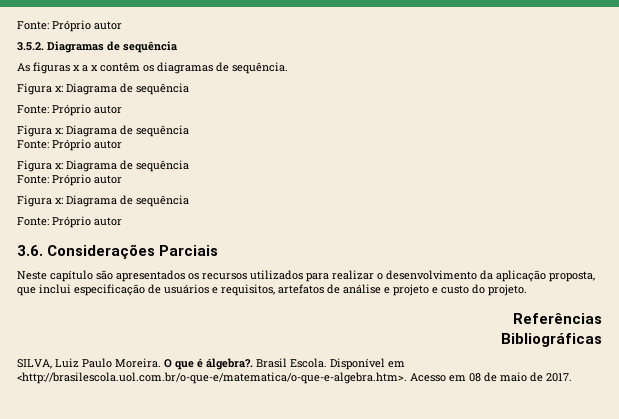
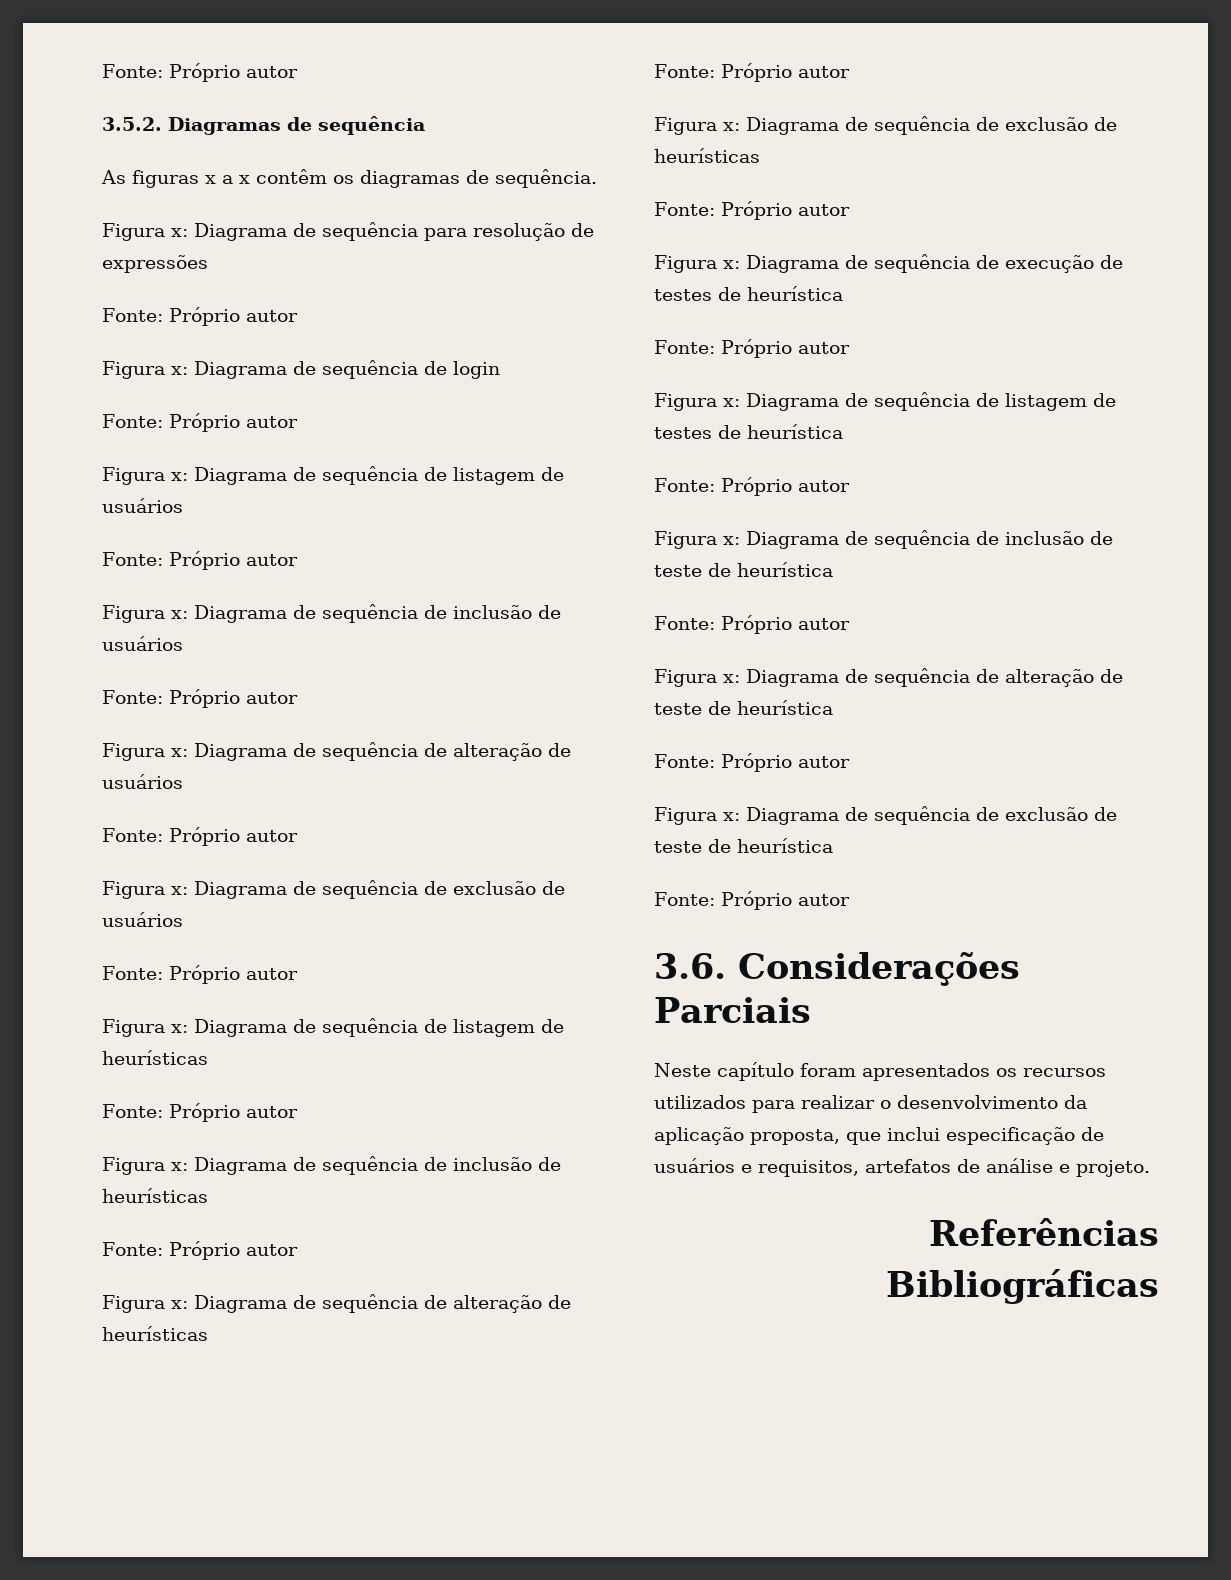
  As figuras x a x contêm os diagramas de sequência.
- Figura x: Diagrama de sequência
+ Figura x: Diagrama de sequência para resolução de expressões
  Fonte: Próprio autor
- Figura x: Diagrama de sequência
+ Figura x: Diagrama de sequência de login
  Fonte: Próprio autor
- Figura x: Diagrama de sequência
+ Figura x: Diagrama de sequência de listagem de usuários
  Fonte: Próprio autor
- Figura x: Diagrama de sequência
+ Figura x: Diagrama de sequência de inclusão de usuários
+ Fonte: Próprio autor
+ Figura x: Diagrama de sequência de alteração de usuários
+ Fonte: Próprio autor
+ Figura x: Diagrama de sequência de exclusão de usuários
+ Fonte: Próprio autor
+ Figura x: Diagrama de sequência de listagem de heurísticas
+ Fonte: Próprio autor
+ Figura x: Diagrama de sequência de inclusão de heurísticas
+ Fonte: Próprio autor
+ Figura x: Diagrama de sequência de alteração de heurísticas
+ Fonte: Próprio autor
+ Figura x: Diagrama de sequência de exclusão de heurísticas
+ Fonte: Próprio autor
+ Figura x: Diagrama de sequência de execução de testes de heurística
+ Fonte: Próprio autor
+ Figura x: Diagrama de sequência de listagem de testes de heurística
+ Fonte: Próprio autor
+ Figura x: Diagrama de sequência de inclusão de teste de heurística
+ Fonte: Próprio autor
+ Figura x: Diagrama de sequência de alteração de teste de heurística
+ Fonte: Próprio autor
+ Figura x: Diagrama de sequência de exclusão de teste de heurística
- Neste capítulo são apresentados os recursos utilizados para realizar o desenvolvimento da aplicação proposta, que inclui especificação de usuários e requisitos, artefatos de análise e projeto e custo do projeto.
+ Neste capítulo foram apresentados os recursos utilizados para realizar o desenvolvimento da aplicação proposta, que inclui especificação de usuários e requisitos, artefatos de análise e projeto.
- SILVA, Luiz Paulo Moreira. O que é álgebra?. Brasil Escola. Disponível em <http://brasilescola.uol.com.br/o-que-e/matematica/o-que-e-algebra.htm>. Acesso em 08 de maio de 2017.

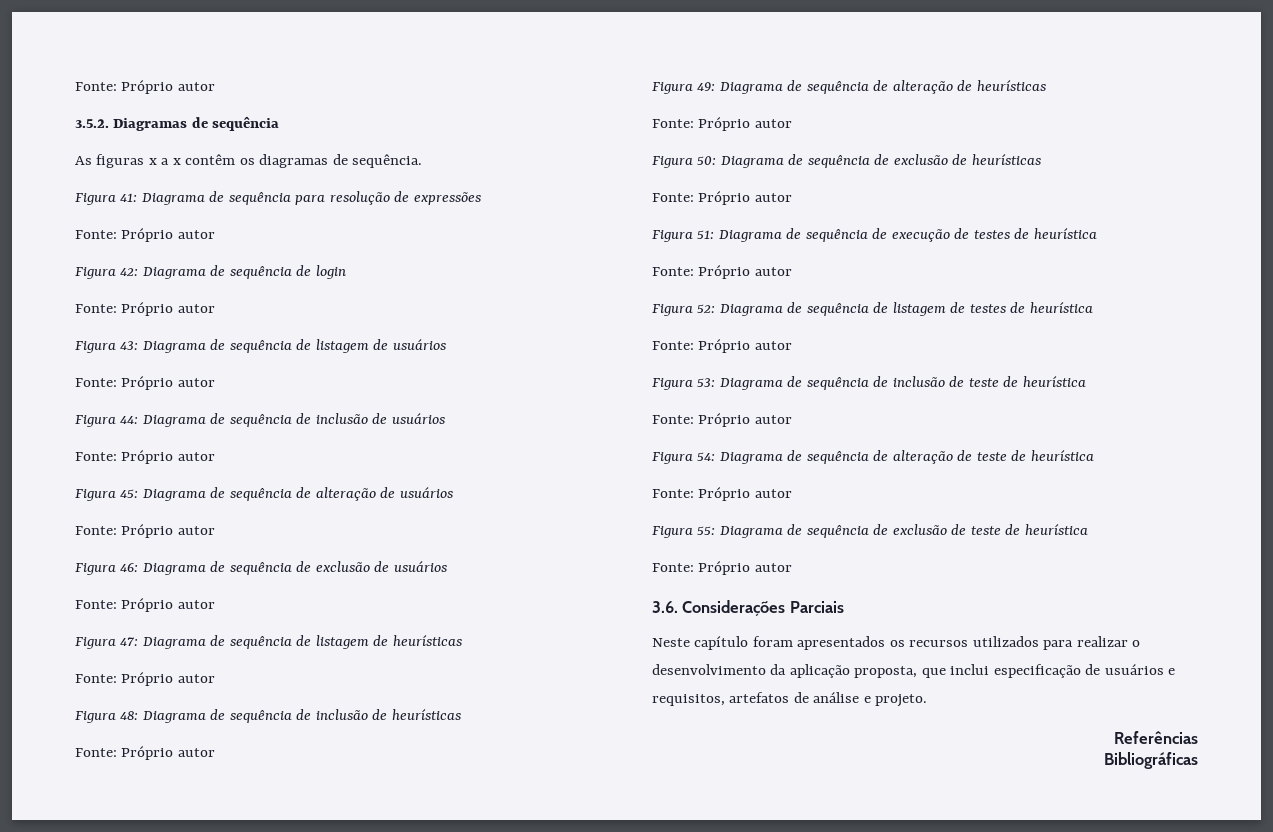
- Figura x: Diagrama de sequência para resolução de expressões
+ Figura 41: Diagrama de sequência para resolução de expressões
- Figura x: Diagrama de sequência de login
+ Figura 42: Diagrama de sequência de login
- Figura x: Diagrama de sequência de listagem de usuários
+ Figura 43: Diagrama de sequência de listagem de usuários
- Figura x: Diagrama de sequência de inclusão de usuários
+ Figura 44: Diagrama de sequência de inclusão de usuários
- Figura x: Diagrama de sequência de alteração de usuários
+ Figura 45: Diagrama de sequência de alteração de usuários
- Figura x: Diagrama de sequência de exclusão de usuários
+ Figura 46: Diagrama de sequência de exclusão de usuários
- Figura x: Diagrama de sequência de listagem de heurísticas
+ Figura 47: Diagrama de sequência de listagem de heurísticas
- Figura x: Diagrama de sequência de inclusão de heurísticas
+ Figura 48: Diagrama de sequência de inclusão de heurísticas
- Figura x: Diagrama de sequência de alteração de heurísticas
+ Figura 49: Diagrama de sequência de alteração de heurísticas
- Figura x: Diagrama de sequência de exclusão de heurísticas
+ Figura 50: Diagrama de sequência de exclusão de heurísticas
- Figura x: Diagrama de sequência de execução de testes de heurística
+ Figura 51: Diagrama de sequência de execução de testes de heurística
- Figura x: Diagrama de sequência de listagem de testes de heurística
+ Figura 52: Diagrama de sequência de listagem de testes de heurística
- Figura x: Diagrama de sequência de inclusão de teste de heurística
+ Figura 53: Diagrama de sequência de inclusão de teste de heurística
- Figura x: Diagrama de sequência de alteração de teste de heurística
+ Figura 54: Diagrama de sequência de alteração de teste de heurística
- Figura x: Diagrama de sequência de exclusão de teste de heurística
+ Figura 55: Diagrama de sequência de exclusão de teste de heurística

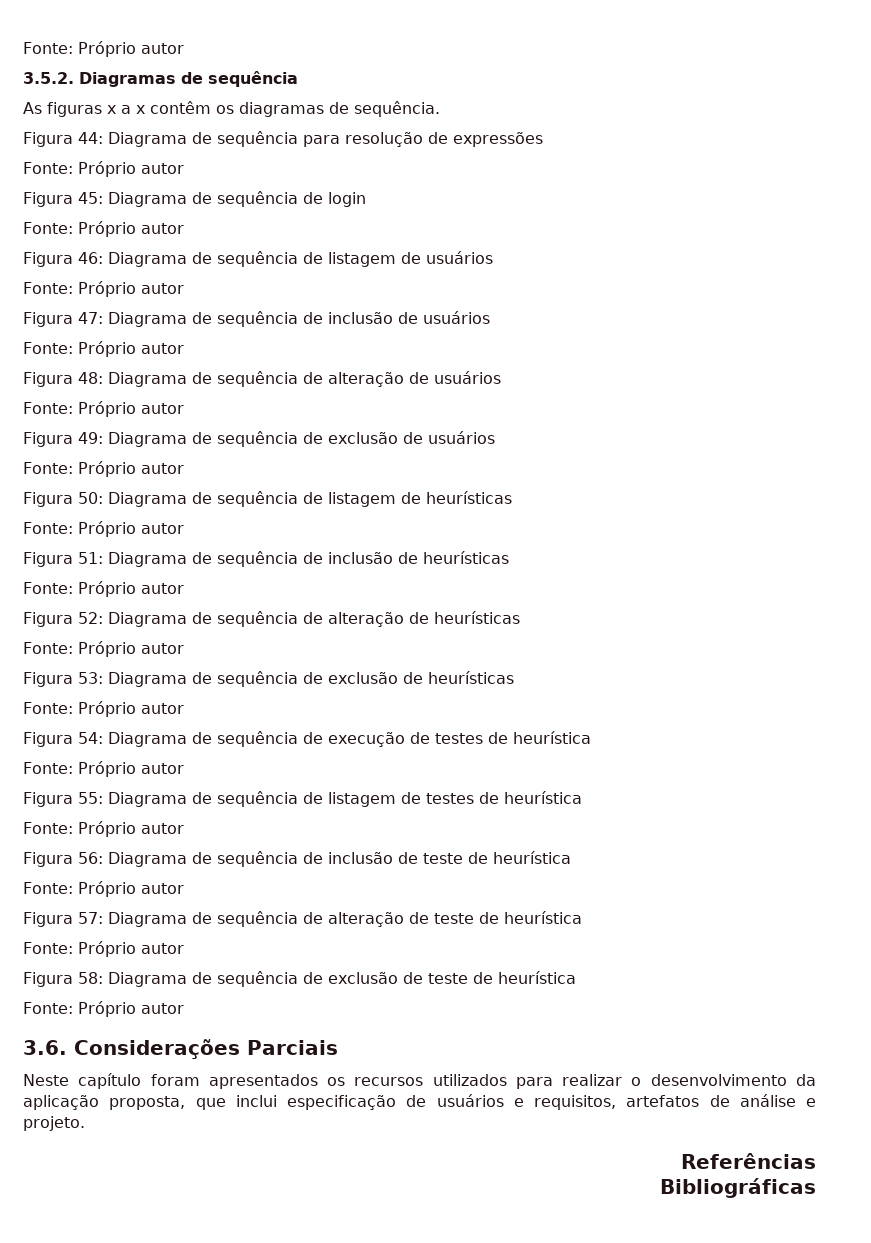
- Figura 41: Diagrama de sequência para resolução de expressões
+ Figura 44: Diagrama de sequência para resolução de expressões
- Figura 42: Diagrama de sequência de login
+ Figura 45: Diagrama de sequência de login
- Figura 43: Diagrama de sequência de listagem de usuários
+ Figura 46: Diagrama de sequência de listagem de usuários
- Figura 44: Diagrama de sequência de inclusão de usuários
+ Figura 47: Diagrama de sequência de inclusão de usuários
- Figura 45: Diagrama de sequência de alteração de usuários
+ Figura 48: Diagrama de sequência de alteração de usuários
- Figura 46: Diagrama de sequência de exclusão de usuários
+ Figura 49: Diagrama de sequência de exclusão de usuários
- Figura 47: Diagrama de sequência de listagem de heurísticas
+ Figura 50: Diagrama de sequência de listagem de heurísticas
- Figura 48: Diagrama de sequência de inclusão de heurísticas
+ Figura 51: Diagrama de sequência de inclusão de heurísticas
- Figura 49: Diagrama de sequência de alteração de heurísticas
+ Figura 52: Diagrama de sequência de alteração de heurísticas
- Figura 50: Diagrama de sequência de exclusão de heurísticas
+ Figura 53: Diagrama de sequência de exclusão de heurísticas
- Figura 51: Diagrama de sequência de execução de testes de heurística
+ Figura 54: Diagrama de sequência de execução de testes de heurística
- Figura 52: Diagrama de sequência de listagem de testes de heurística
+ Figura 55: Diagrama de sequência de listagem de testes de heurística
- Figura 53: Diagrama de sequência de inclusão de teste de heurística
+ Figura 56: Diagrama de sequência de inclusão de teste de heurística
- Figura 54: Diagrama de sequência de alteração de teste de heurística
+ Figura 57: Diagrama de sequência de alteração de teste de heurística
- Figura 55: Diagrama de sequência de exclusão de teste de heurística
+ Figura 58: Diagrama de sequência de exclusão de teste de heurística

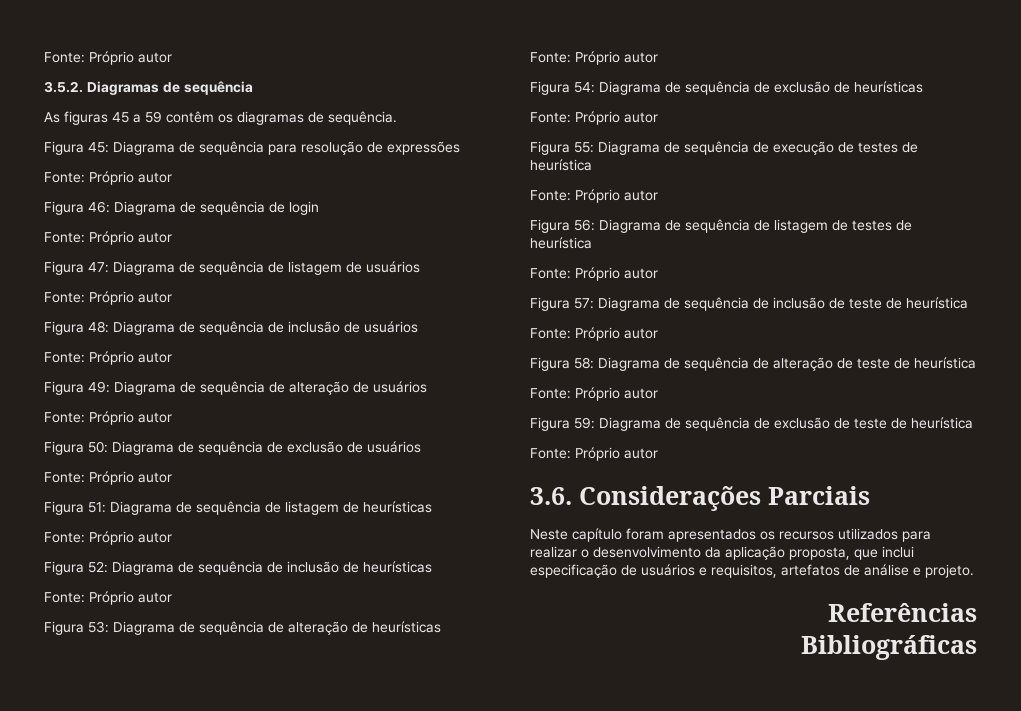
- As figuras x a x contêm os diagramas de sequência.
+ As figuras 45 a 59 contêm os diagramas de sequência.
- Figura 44: Diagrama de sequência para resolução de expressões
+ Figura 45: Diagrama de sequência para resolução de expressões
- Figura 45: Diagrama de sequência de login
+ Figura 46: Diagrama de sequência de login
- Figura 46: Diagrama de sequência de listagem de usuários
+ Figura 47: Diagrama de sequência de listagem de usuários
- Figura 47: Diagrama de sequência de inclusão de usuários
+ Figura 48: Diagrama de sequência de inclusão de usuários
- Figura 48: Diagrama de sequência de alteração de usuários
+ Figura 49: Diagrama de sequência de alteração de usuários
- Figura 49: Diagrama de sequência de exclusão de usuários
+ Figura 50: Diagrama de sequência de exclusão de usuários
- Figura 50: Diagrama de sequência de listagem de heurísticas
+ Figura 51: Diagrama de sequência de listagem de heurísticas
- Figura 51: Diagrama de sequência de inclusão de heurísticas
+ Figura 52: Diagrama de sequência de inclusão de heurísticas
- Figura 52: Diagrama de sequência de alteração de heurísticas
+ Figura 53: Diagrama de sequência de alteração de heurísticas
- Figura 53: Diagrama de sequência de exclusão de heurísticas
+ Figura 54: Diagrama de sequência de exclusão de heurísticas
- Figura 54: Diagrama de sequência de execução de testes de heurística
+ Figura 55: Diagrama de sequência de execução de testes de heurística
- Figura 55: Diagrama de sequência de listagem de testes de heurística
+ Figura 56: Diagrama de sequência de listagem de testes de heurística
- Figura 56: Diagrama de sequência de inclusão de teste de heurística
+ Figura 57: Diagrama de sequência de inclusão de teste de heurística
- Figura 57: Diagrama de sequência de alteração de teste de heurística
+ Figura 58: Diagrama de sequência de alteração de teste de heurística
- Figura 58: Diagrama de sequência de exclusão de teste de heurística
+ Figura 59: Diagrama de sequência de exclusão de teste de heurística

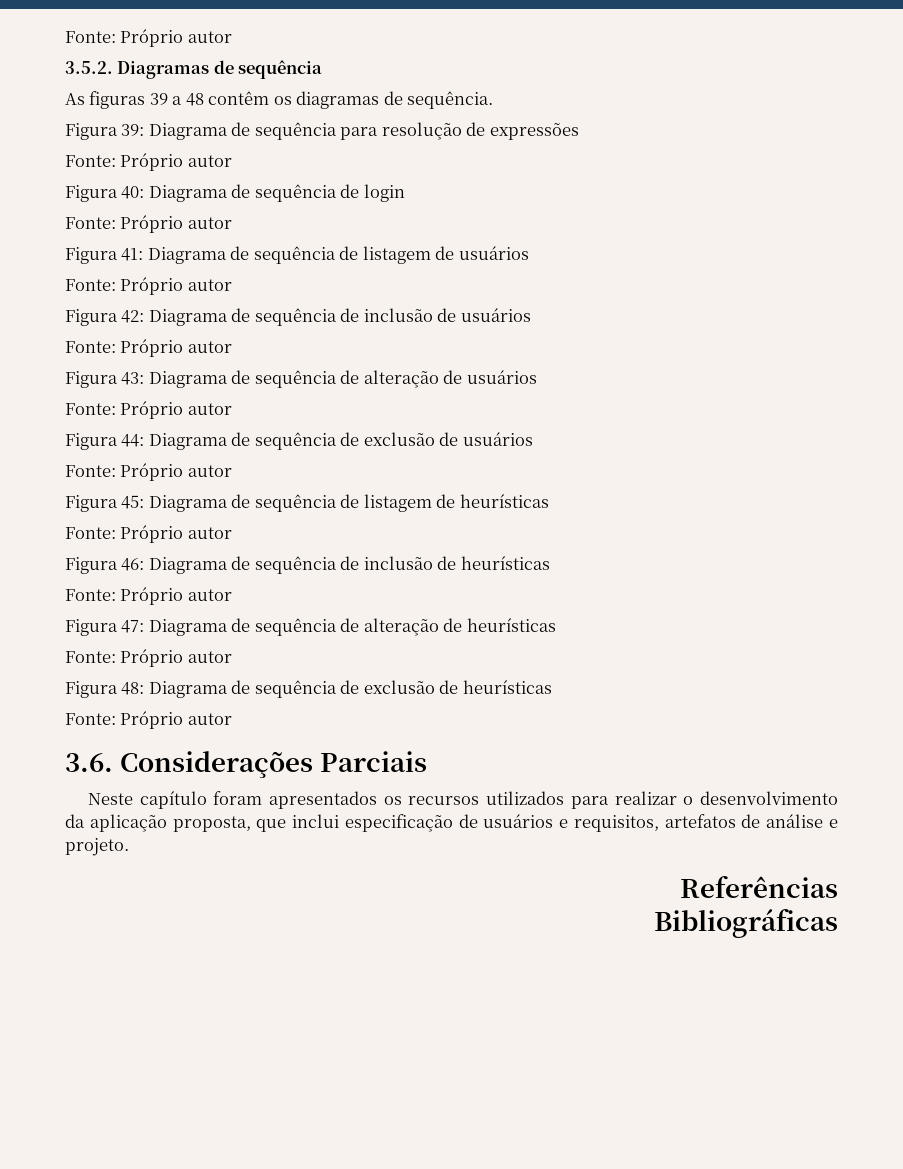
- As figuras 45 a 59 contêm os diagramas de sequência.
+ As figuras 39 a 48 contêm os diagramas de sequência.
- Figura 45: Diagrama de sequência para resolução de expressões
+ Figura 39: Diagrama de sequência para resolução de expressões
- Figura 46: Diagrama de sequência de login
+ Figura 40: Diagrama de sequência de login
- Figura 47: Diagrama de sequência de listagem de usuários
+ Figura 41: Diagrama de sequência de listagem de usuários
- Figura 48: Diagrama de sequência de inclusão de usuários
+ Figura 42: Diagrama de sequência de inclusão de usuários
- Figura 49: Diagrama de sequência de alteração de usuários
+ Figura 43: Diagrama de sequência de alteração de usuários
- Figura 50: Diagrama de sequência de exclusão de usuários
+ Figura 44: Diagrama de sequência de exclusão de usuários
- Figura 51: Diagrama de sequência de listagem de heurísticas
+ Figura 45: Diagrama de sequência de listagem de heurísticas
- Figura 52: Diagrama de sequência de inclusão de heurísticas
+ Figura 46: Diagrama de sequência de inclusão de heurísticas
- Figura 53: Diagrama de sequência de alteração de heurísticas
+ Figura 47: Diagrama de sequência de alteração de heurísticas
- Figura 54: Diagrama de sequência de exclusão de heurísticas
+ Figura 48: Diagrama de sequência de exclusão de heurísticas
- Figura 55: Diagrama de sequência de execução de testes de heurística
- Fonte: Próprio autor
- Figura 56: Diagrama de sequência de listagem de testes de heurística
- Fonte: Próprio autor
- Figura 57: Diagrama de sequência de inclusão de teste de heurística
- Fonte: Próprio autor
- Figura 58: Diagrama de sequência de alteração de teste de heurística
- Fonte: Próprio autor
- Figura 59: Diagrama de sequência de exclusão de teste de heurística
- Fonte: Próprio autor

